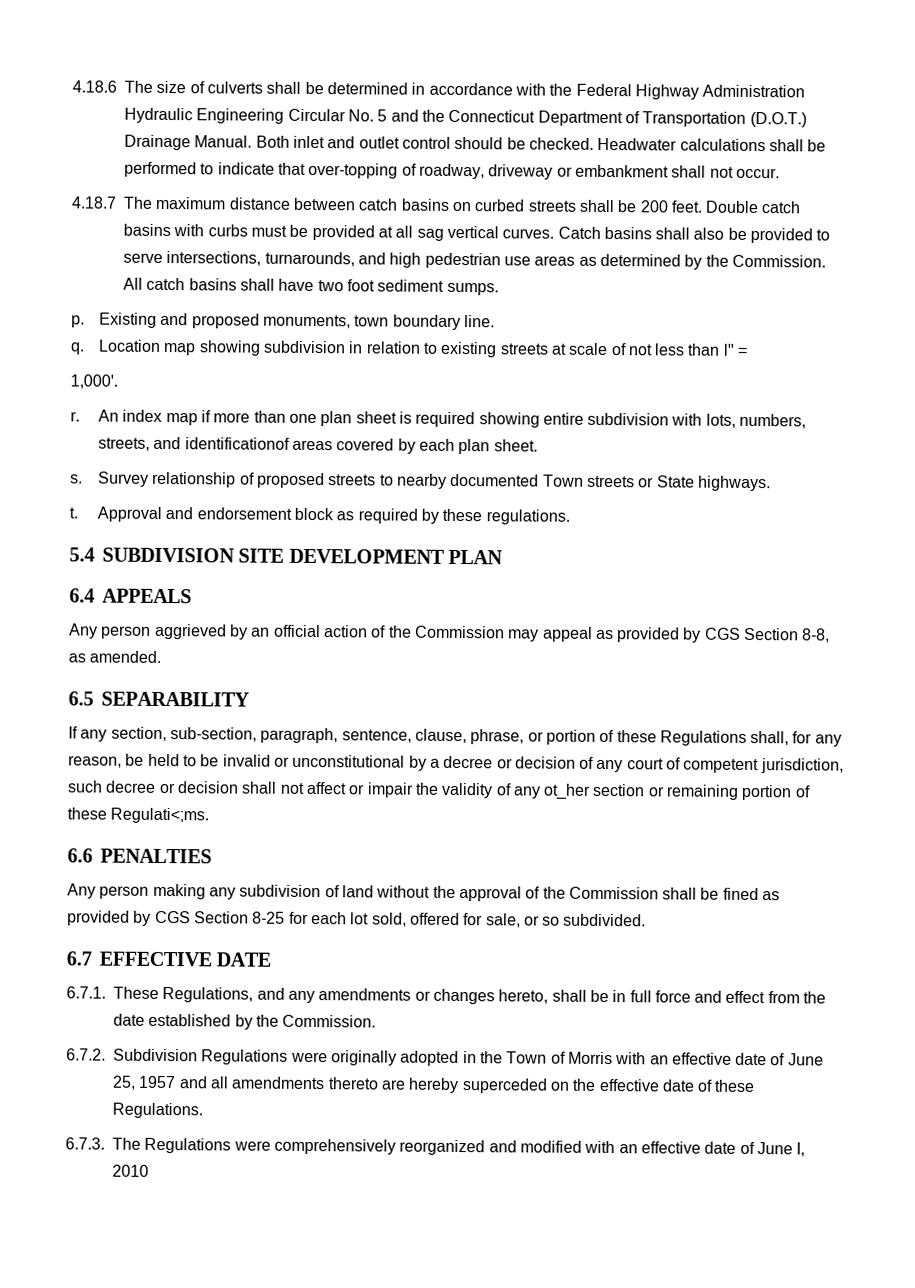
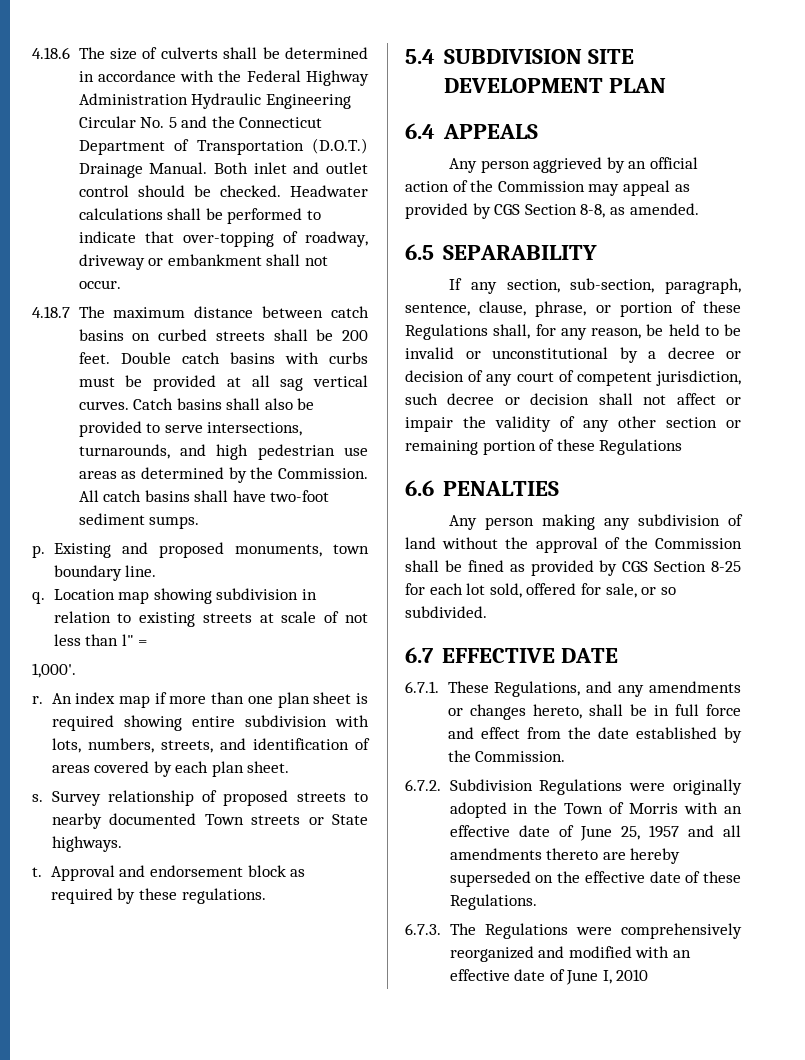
- All catch basins shall have two foot sediment sumps.
+ All catch basins shall have two-foot sediment sumps.
- An index map if more than one plan sheet is required showing entire subdivision with lots, numbers, streets, and identificationof areas covered by each plan sheet.
+ An index map if more than one plan sheet is required showing entire subdivision with lots, numbers, streets, and identification of areas covered by each plan sheet.
- If any section, sub-section, paragraph, sentence, clause, phrase, or portion of these Regulations shall, for any reason, be held to be invalid or unconstitutional by a decree or decision of any court of competent jurisdiction, such decree or decision shall not affect or impair the validity of any ot_her section or remaining portion of these Regulati<;ms.
+ If any section, sub-section, paragraph, sentence, clause, phrase, or portion of these Regulations shall, for any reason, be held to be invalid or unconstitutional by a decree or decision of any court of competent jurisdiction, such decree or decision shall not affect or impair the validity of any other section or remaining portion of these Regulations
- 6.7.2. Subdivision Regulations were originally adopted in the Town of Morris with an effective date of June 25, 1957 and all amendments thereto are hereby superceded on the effective date of these Regulations.
+ 6.7.2. Subdivision Regulations were originally adopted in the Town of Morris with an effective date of June 25, 1957 and all amendments thereto are hereby superseded on the effective date of these Regulations.

